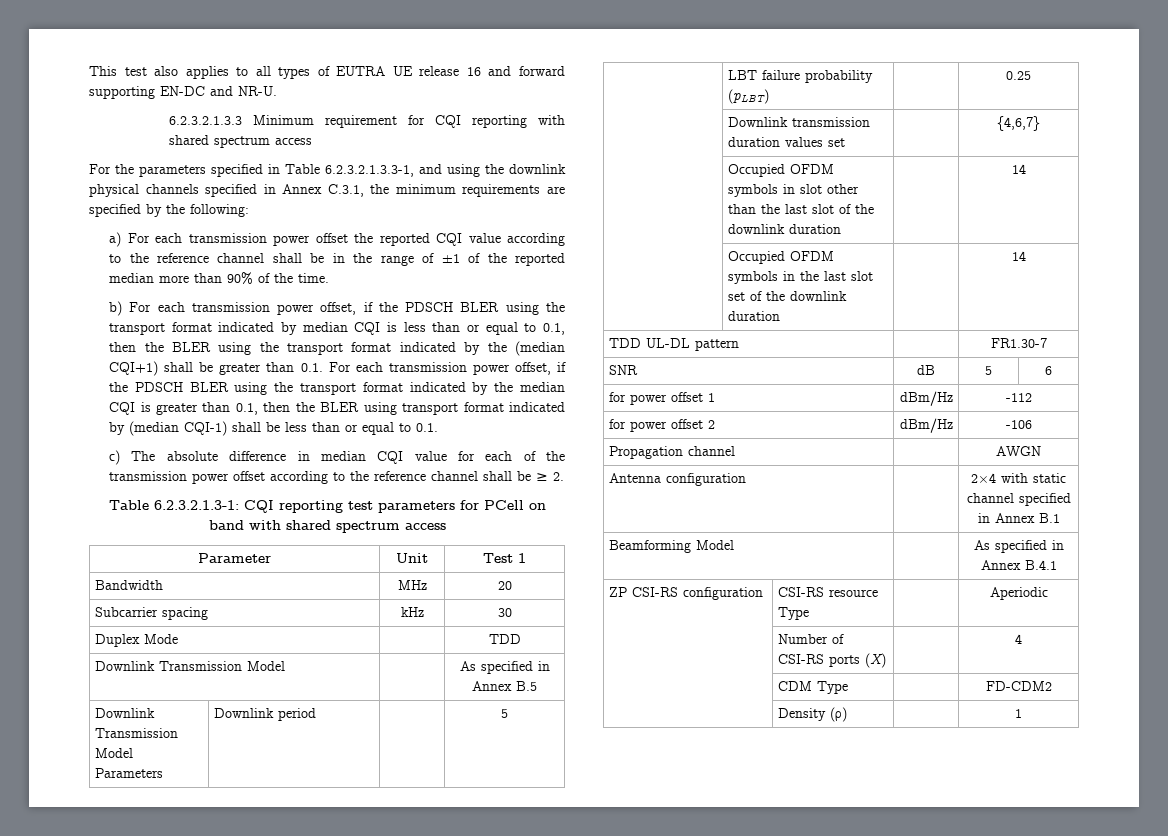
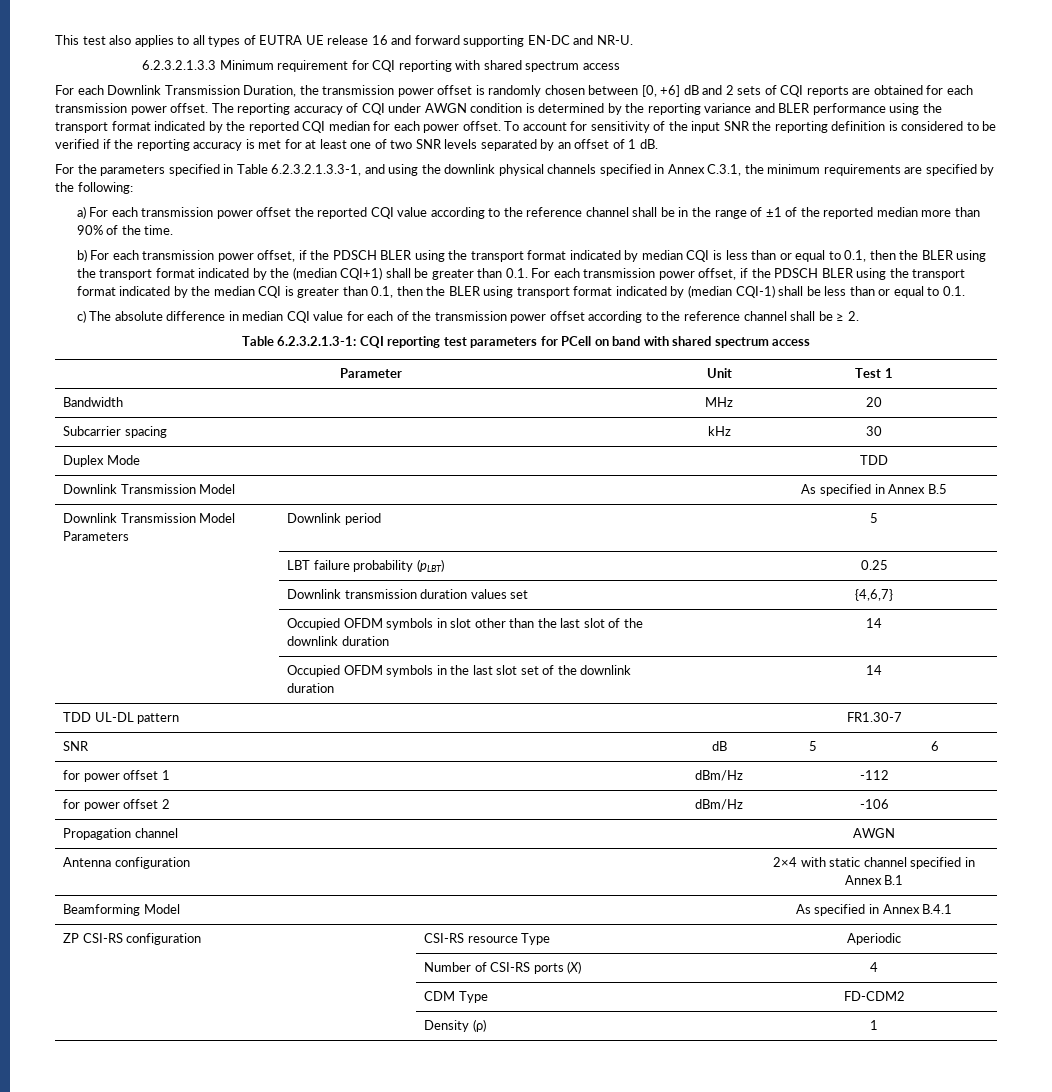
+ For each Downlink Transmission Duration, the transmission power offset is randomly chosen between [0, +6] dB and 2 sets of CQI reports are obtained for each transmission power offset. The reporting accuracy of CQI under AWGN condition is determined by the reporting variance and BLER performance using the transport format indicated by the reported CQI median for each power offset. To account for sensitivity of the input SNR the reporting definition is considered to be verified if the reporting accuracy is met for at least one of two SNR levels separated by an offset of 1 dB.

